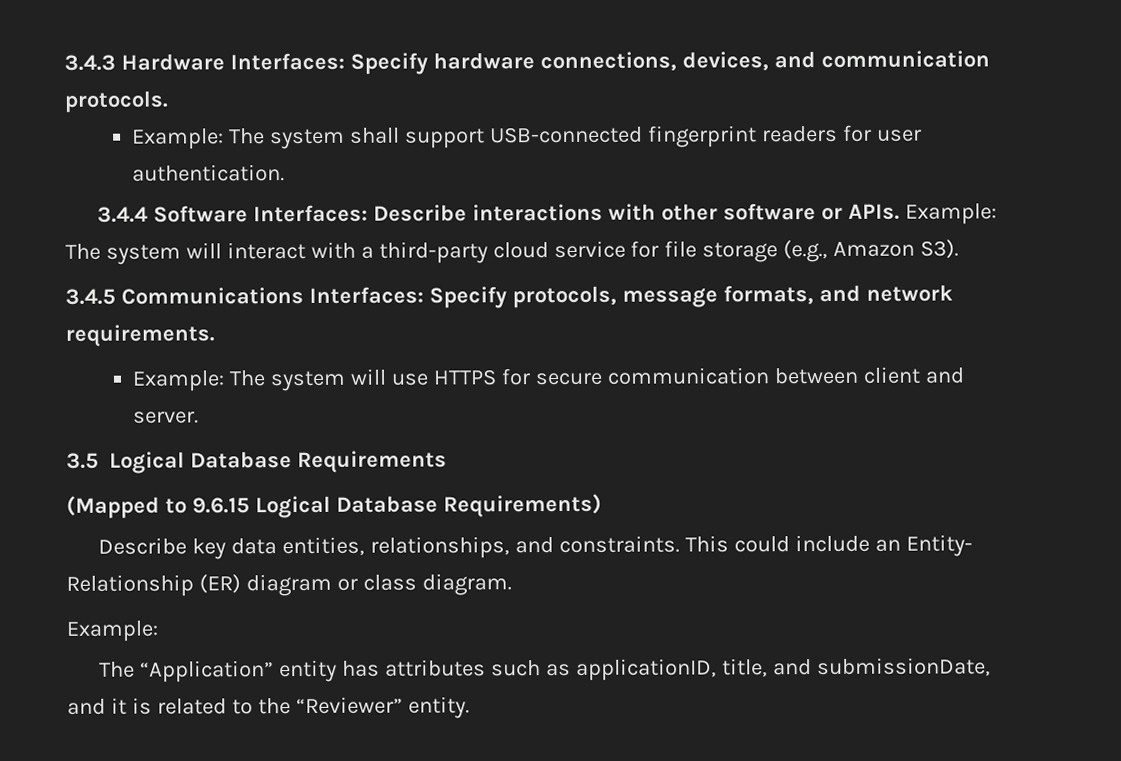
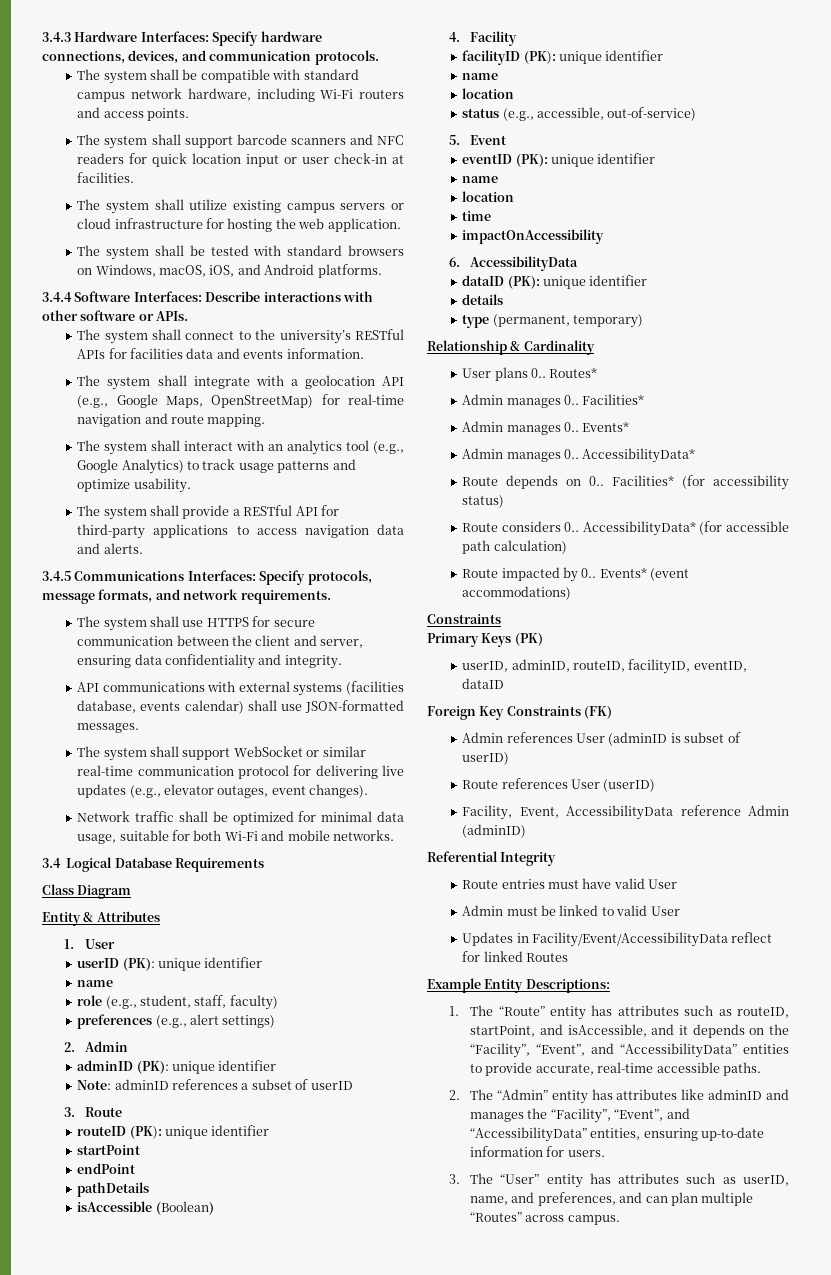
- Example: The system shall support USB-connected fingerprint readers for user authentication.
+ The system shall be compatible with standard campus network hardware, including Wi-Fi routers and access points.
+ The system shall support barcode scanners and NFC readers for quick location input or user check-in at facilities.
+ The system shall utilize existing campus servers or cloud infrastructure for hosting the web application.
+ The system shall be tested with standard browsers on Windows, macOS, iOS, and Android platforms.
- 3.4.4 Software Interfaces: Describe interactions with other software or APIs. Example: The system will interact with a third-party cloud service for file storage (e.g., Amazon S3).
+ 3.4.4 Software Interfaces: Describe interactions with other software or APIs.
+ The system shall connect to the university’s RESTful APIs for facilities data and events information.
+ The system shall integrate with a geolocation API (e.g., Google Maps, OpenStreetMap) for real-time navigation and route mapping.
+ The system shall interact with an analytics tool (e.g., Google Analytics) to track usage patterns and optimize usability.
+ The system shall provide a RESTful API for third-party applications to access navigation data and alerts.
- Example: The system will use HTTPS for secure communication between client and server.
- 3.5 Logical Database Requirements
- (Mapped to 9.6.15 Logical Database Requirements)
- Describe key data entities, relationships, and constraints. This could include an Entity- Relationship (ER) diagram or class diagram.
- Example:
- The “Application” entity has attributes such as applicationID, title, and submissionDate, and it is related to the “Reviewer” entity.
+ The system shall use HTTPS for secure communication between the client and server, ensuring data confidentiality and integrity.
+ API communications with external systems (facilities database, events calendar) shall use JSON-formatted messages.
+ The system shall support WebSocket or similar real-time communication protocol for delivering live updates (e.g., elevator outages, event changes).
+ Network traffic shall be optimized for minimal data usage, suitable for both Wi-Fi and mobile networks.
+ 3.4 Logical Database Requirements
+ Class Diagram
+ Entity & Attributes
+ 1. User
+ userID (PK): unique identifier
+ name
+ role (e.g., student, staff, faculty)
+ preferences (e.g., alert settings)
+ 2. Admin
+ adminID (PK): unique identifier
+ Note: adminID references a subset of userID
+ 3. Route
+ routeID (PK): unique identifier
+ startPoint
+ endPoint
+ pathDetails
+ isAccessible (Boolean)
+ 4. Facility
+ facilityID (PK): unique identifier
+ name
+ location
+ status (e.g., accessible, out-of-service)
+ 5. Event
+ eventID (PK): unique identifier
+ name
+ location
+ time
+ impactOnAccessibility
+ 6. AccessibilityData
+ dataID (PK): unique identifier
+ details
+ type (permanent, temporary)
+ Relationship & Cardinality
+ User plans 0.. Routes*
+ Admin manages 0.. Facilities*
+ Admin manages 0.. Events*
+ Admin manages 0.. AccessibilityData*
+ Route depends on 0.. Facilities* (for accessibility status)
+ Route considers 0.. AccessibilityData* (for accessible path calculation)
+ Route impacted by 0.. Events* (event accommodations)
+ Constraints
+ Primary Keys (PK)
+ userID, adminID, routeID, facilityID, eventID, dataID
+ Foreign Key Constraints (FK)
+ Admin references User (adminID is subset of userID)
+ Route references User (userID)
+ Facility, Event, AccessibilityData reference Admin (adminID)
+ Referential Integrity
+ Route entries must have valid User
+ Admin must be linked to valid User
+ Updates in Facility/Event/AccessibilityData reflect for linked Routes
+ Example Entity Descriptions:
+ 1. The “Route” entity has attributes such as routeID, startPoint, and isAccessible, and it depends on the “Facility”, “Event”, and “AccessibilityData” entities to provide accurate, real-time accessible paths.
+ 2. The “Admin” entity has attributes like adminID and manages the “Facility”, “Event”, and “AccessibilityData” entities, ensuring up-to-date information for users.
+ 3. The “User” entity has attributes such as userID, name, and preferences, and can plan multiple “Routes” across campus.

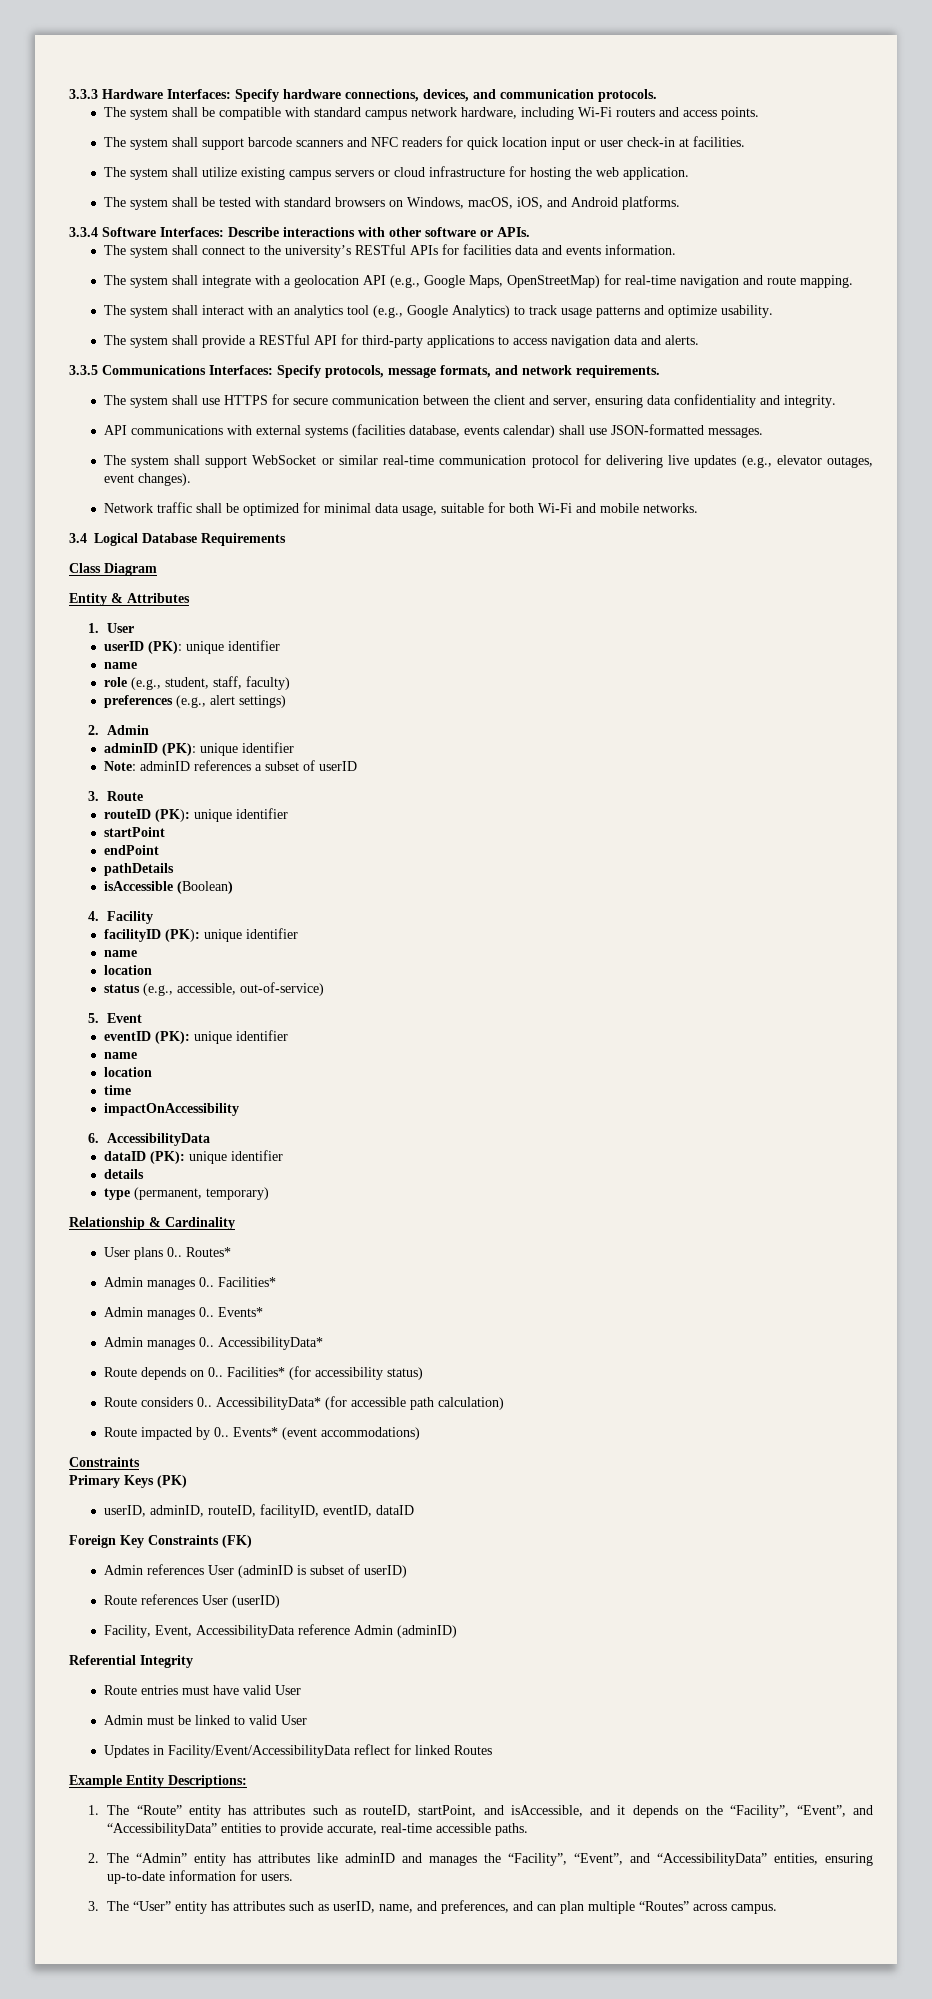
- 3.4.3 Hardware Interfaces: Specify hardware connections, devices, and communication protocols.
+ 3.3.3 Hardware Interfaces: Specify hardware connections, devices, and communication protocols.
- 3.4.4 Software Interfaces: Describe interactions with other software or APIs.
+ 3.3.4 Software Interfaces: Describe interactions with other software or APIs.
- 3.4.5 Communications Interfaces: Specify protocols, message formats, and network requirements.
+ 3.3.5 Communications Interfaces: Specify protocols, message formats, and network requirements.

